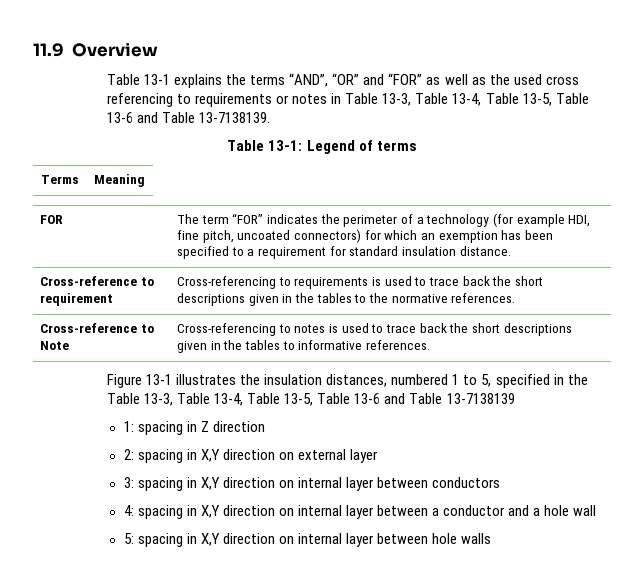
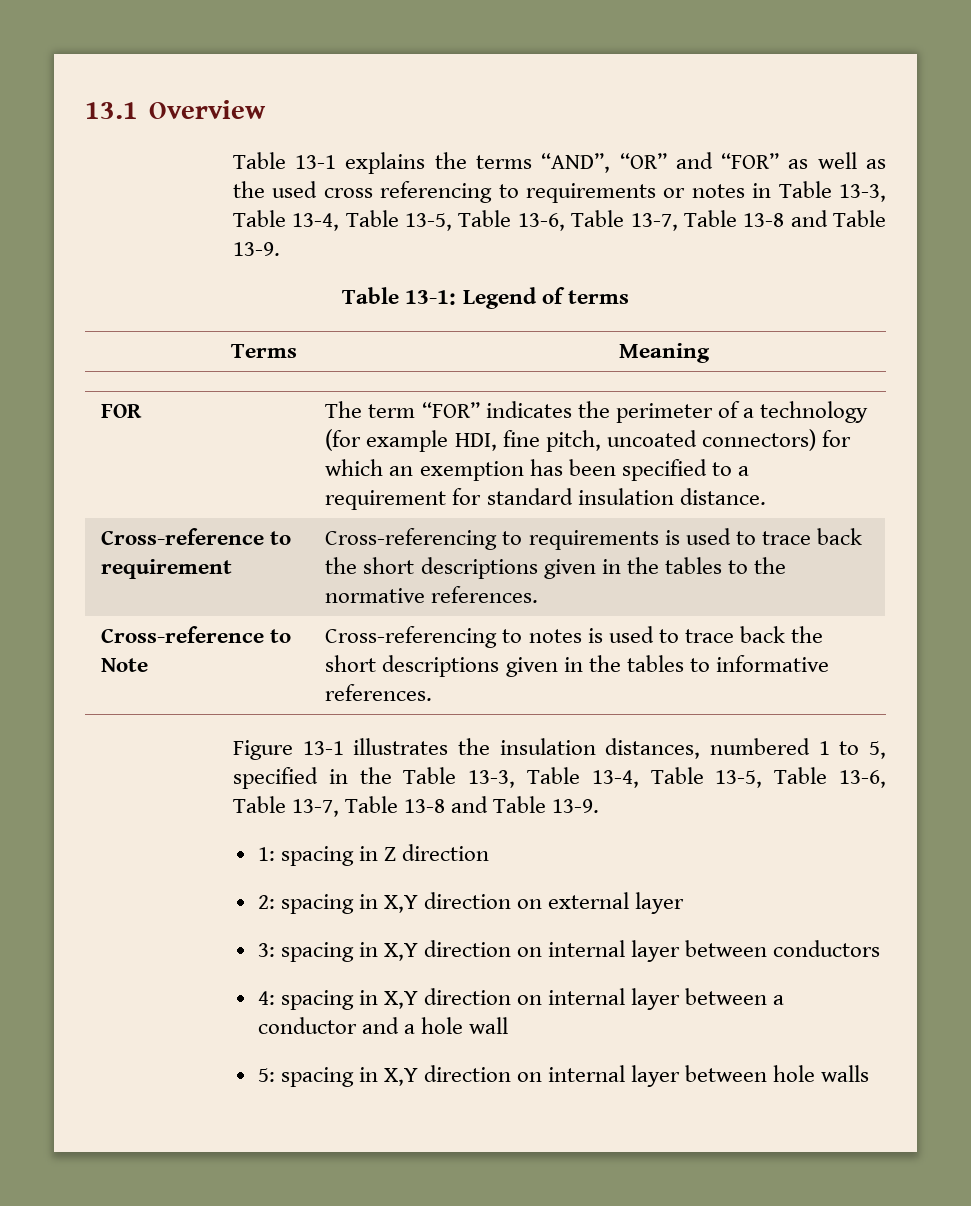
- 11.9 Overview
+ 13.1 Overview
- Table 13-1 explains the terms “AND”, “OR” and “FOR” as well as the used cross referencing to requirements or notes in Table 13-3, Table 13-4, Table 13-5, Table 13-6 and Table 13-7138139.
+ Table 13-1 explains the terms “AND”, “OR” and “FOR” as well as the used cross referencing to requirements or notes in Table 13-3, Table 13-4, Table 13-5, Table 13-6, Table 13-7, Table 13-8 and Table 13-9.
- Figure 13-1 illustrates the insulation distances, numbered 1 to 5, specified in the Table 13-3, Table 13-4, Table 13-5, Table 13-6 and Table 13-7138139
+ Figure 13-1 illustrates the insulation distances, numbered 1 to 5, specified in the Table 13-3, Table 13-4, Table 13-5, Table 13-6, Table 13-7, Table 13-8 and Table 13-9.

